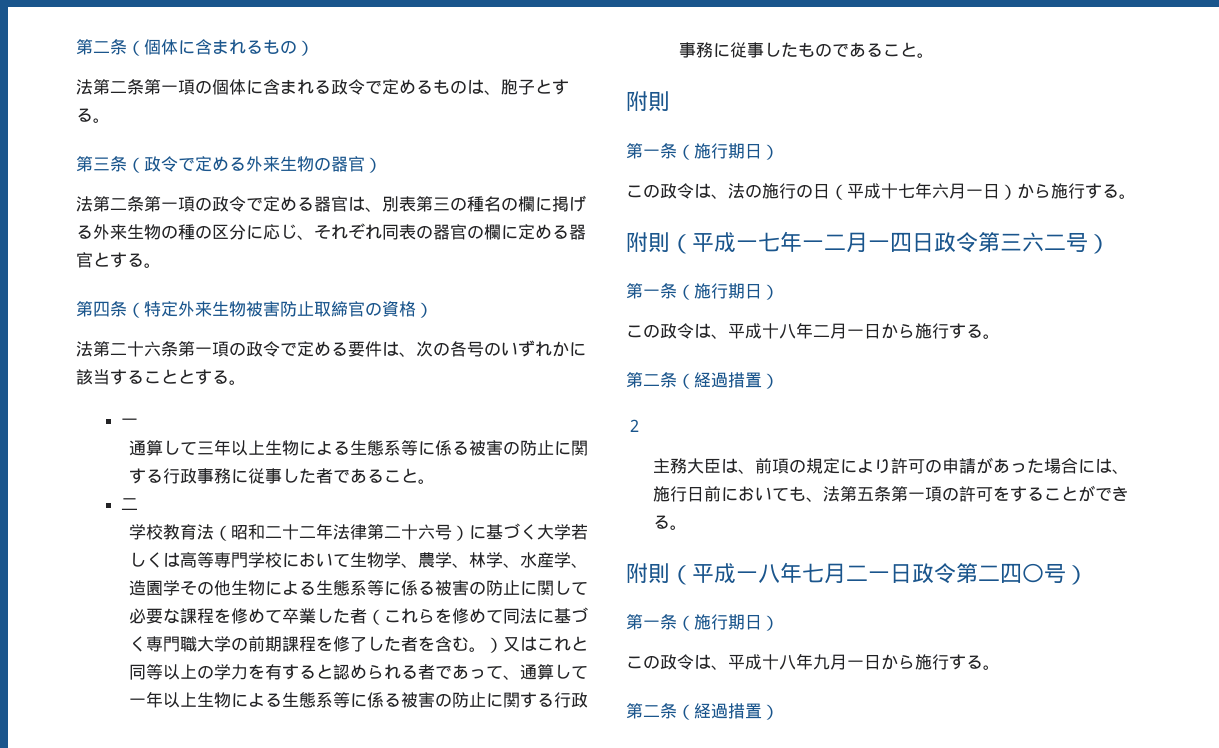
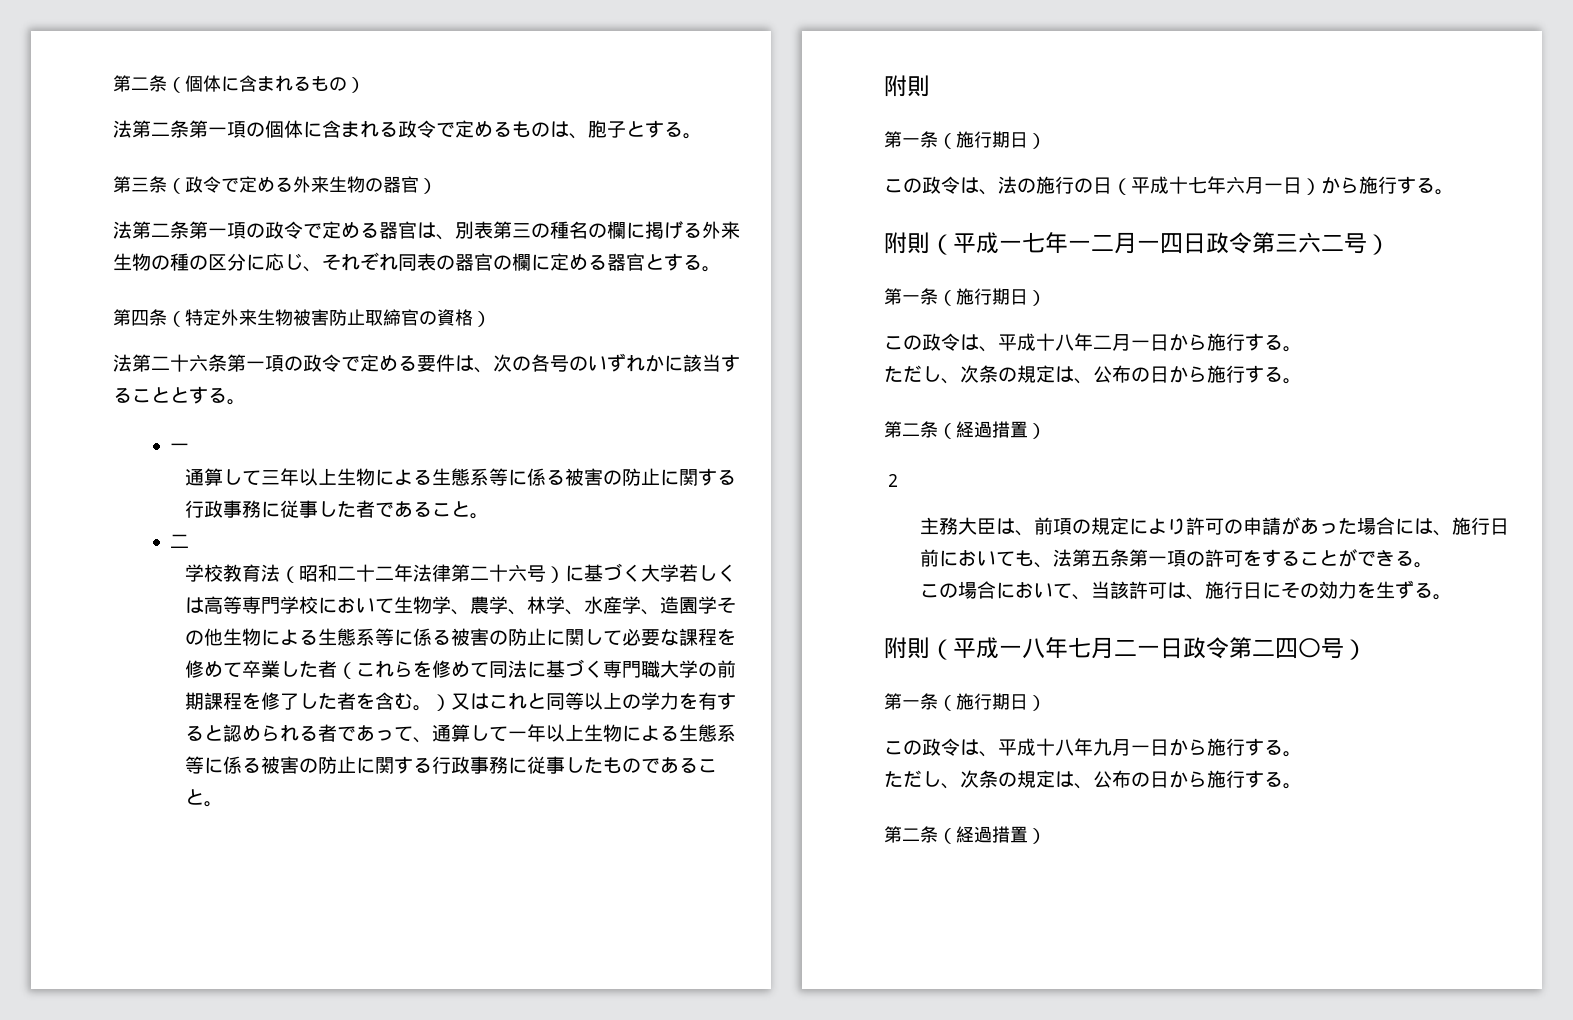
  この政令は、平成十八年二月一日から施行する。
+ ただし、次条の規定は、公布の日から施行する。
+ この場合において、当該許可は、施行日にその効力を生ずる。
  この政令は、平成十八年九月一日から施行する。
+ ただし、次条の規定は、公布の日から施行する。

